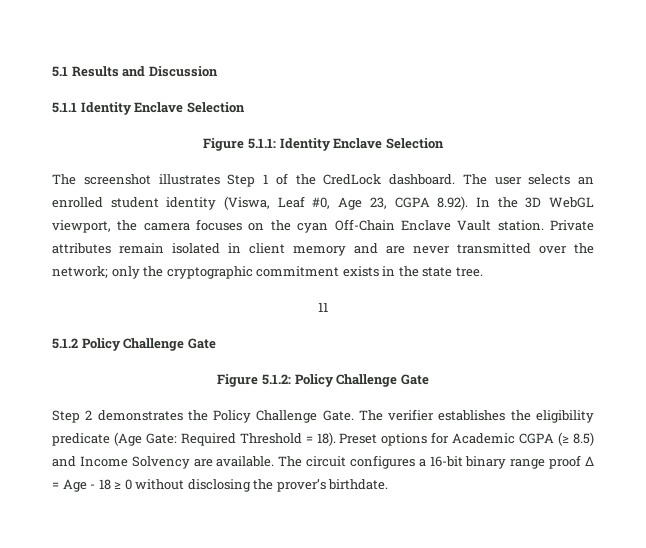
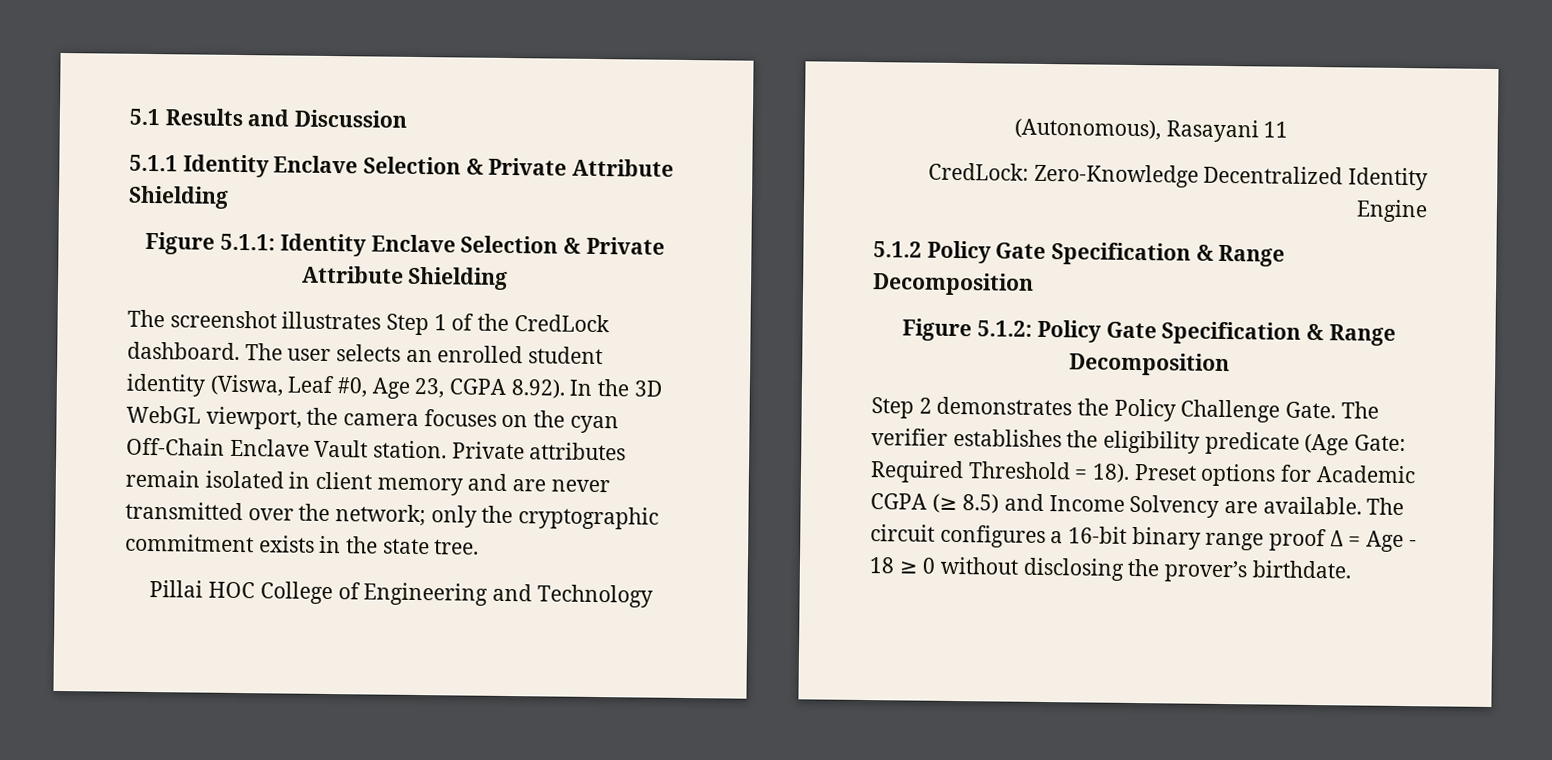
- 5.1.1 Identity Enclave Selection
+ 5.1.1 Identity Enclave Selection & Private Attribute Shielding
- Figure 5.1.1: Identity Enclave Selection
+ Figure 5.1.1: Identity Enclave Selection & Private Attribute Shielding
- 11
+ Pillai HOC College of Engineering and Technology (Autonomous), Rasayani 11
+ CredLock: Zero-Knowledge Decentralized Identity Engine
- 5.1.2 Policy Challenge Gate
+ 5.1.2 Policy Gate Specification & Range Decomposition
- Figure 5.1.2: Policy Challenge Gate
+ Figure 5.1.2: Policy Gate Specification & Range Decomposition

